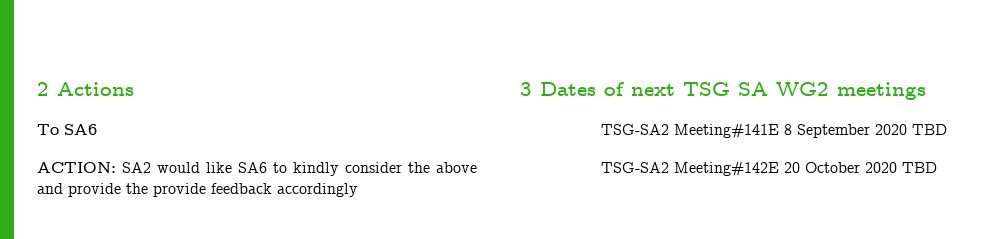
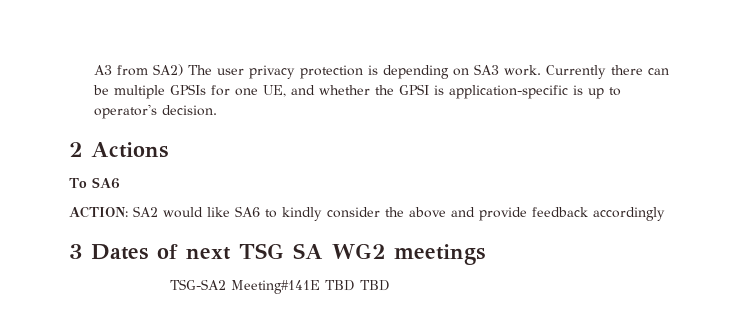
+ A3 from SA2) The user privacy protection is depending on SA3 work. Currently there can be multiple GPSIs for one UE, and whether the GPSI is application-specific is up to operator's decision.
- ACTION: SA2 would like SA6 to kindly consider the above and provide the provide feedback accordingly
+ ACTION: SA2 would like SA6 to kindly consider the above and provide feedback accordingly
- TSG-SA2 Meeting#141E 8 September 2020 TBD
- TSG-SA2 Meeting#142E 20 October 2020 TBD
+ TSG-SA2 Meeting#141E TBD TBD

